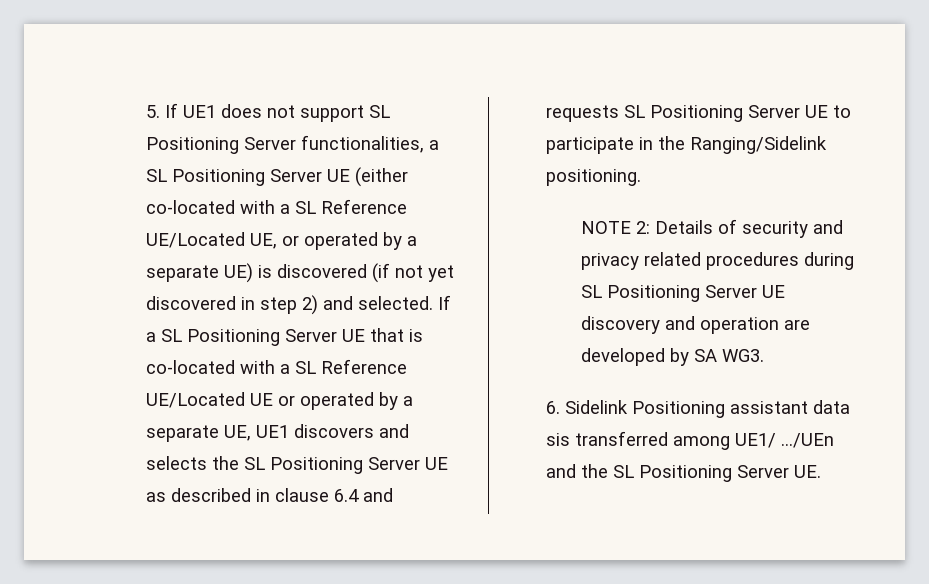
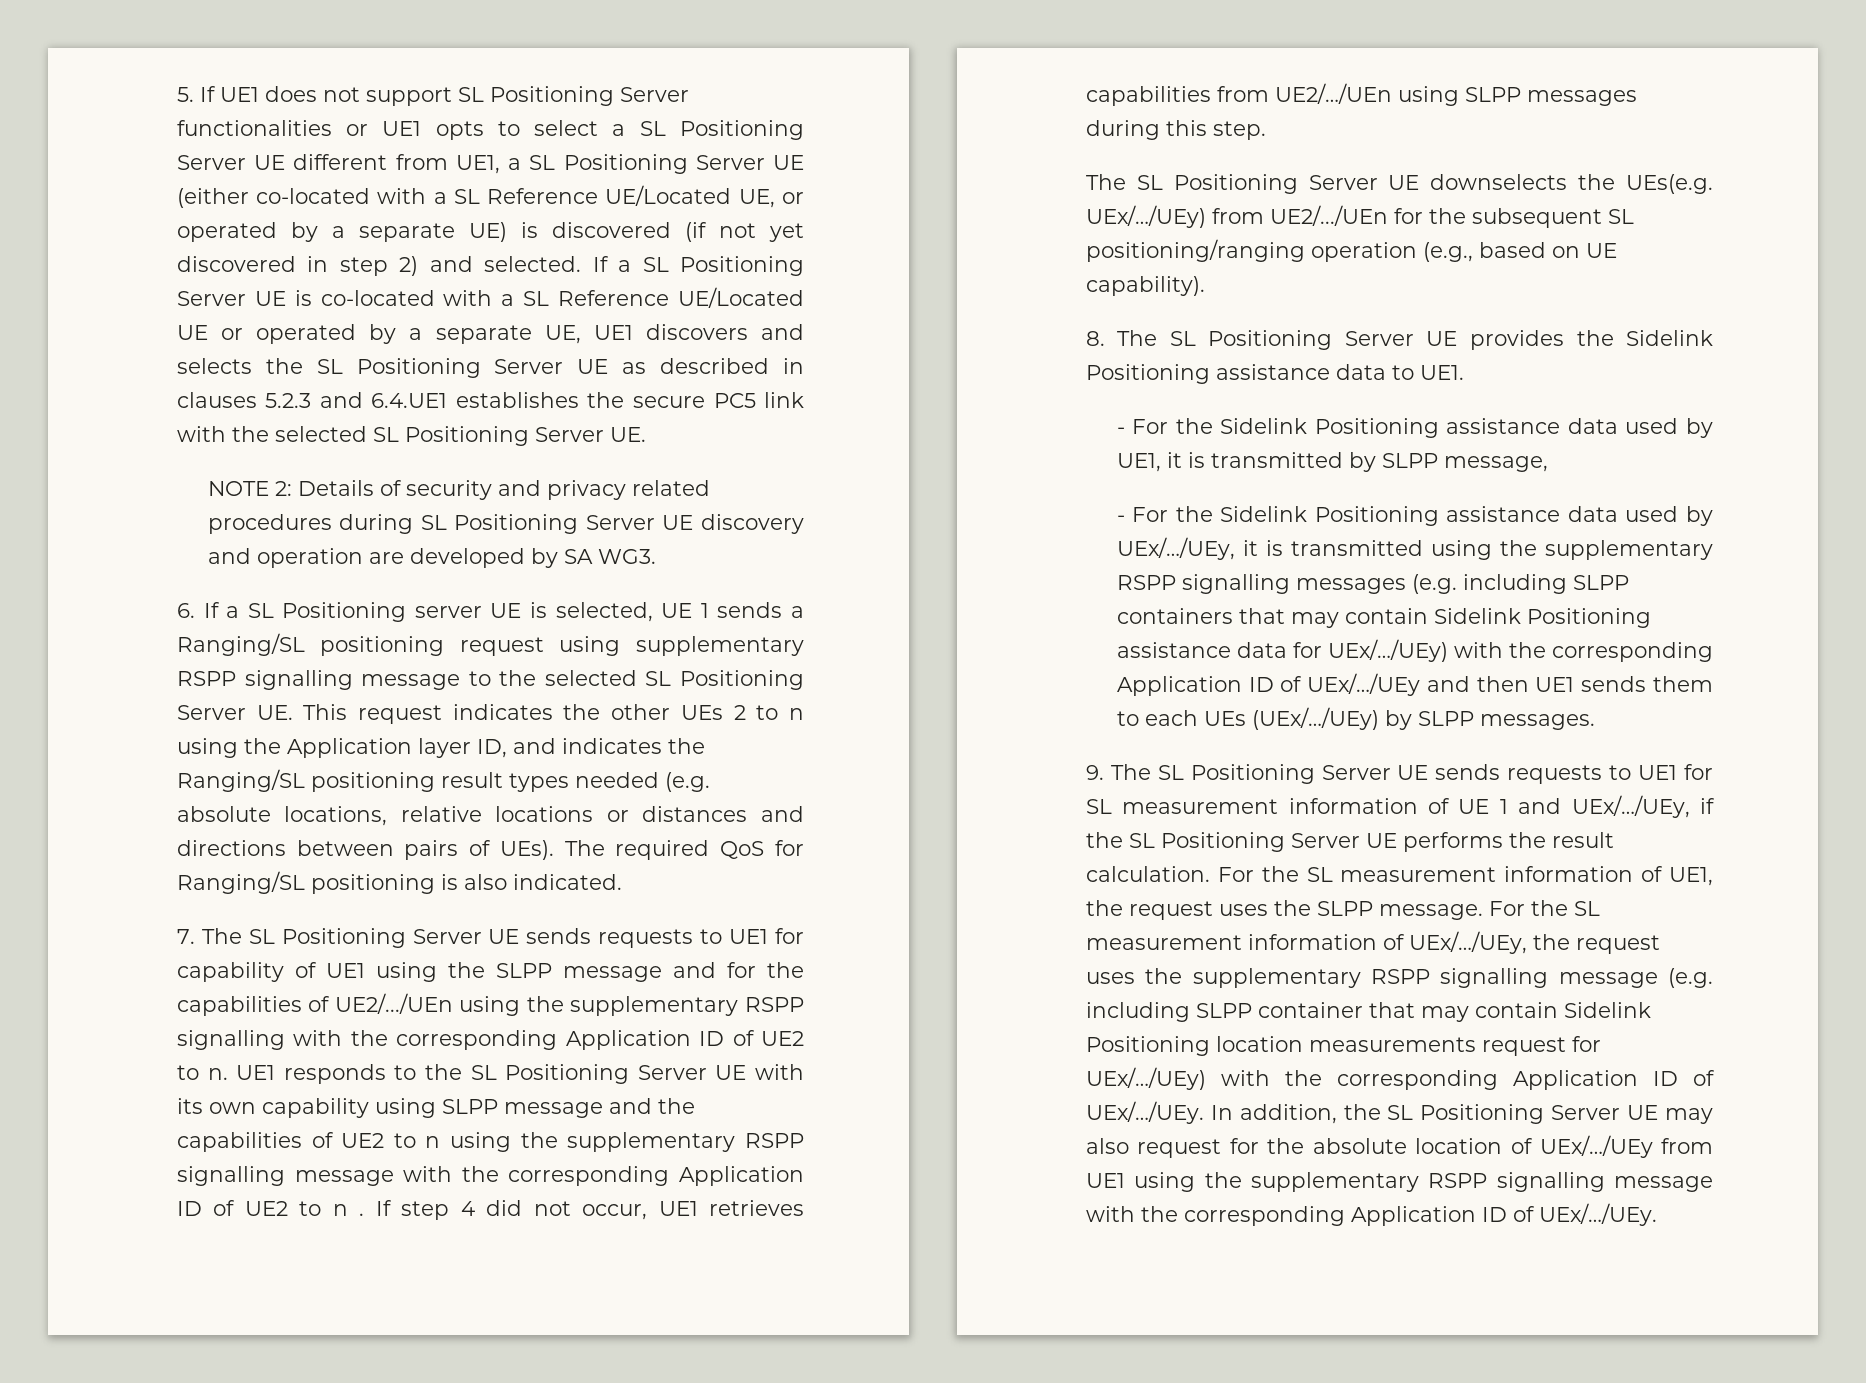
- 5. If UE1 does not support SL Positioning Server functionalities, a SL Positioning Server UE (either co-located with a SL Reference UE/Located UE, or operated by a separate UE) is discovered (if not yet discovered in step 2) and selected.
+ 5. If UE1 does not support SL Positioning Server functionalities or UE1 opts to select a SL Positioning Server UE different from UE1, a SL Positioning Server UE (either co-located with a SL Reference UE/Located UE, or operated by a separate UE) is discovered (if not yet discovered in step 2) and selected.
- If a SL Positioning Server UE that is co-located with a SL Reference UE/Located UE or operated by a separate UE, UE1 discovers and selects the SL Positioning Server UE as described in clause 6.4 and requests SL Positioning Server UE to participate in the Ranging/Sidelink positioning.
+ If a SL Positioning Server UE is co-located with a SL Reference UE/Located UE or operated by a separate UE, UE1 discovers and selects the SL Positioning Server UE as described in clauses 5.2.3 and 6.4.UE1 establishes the secure PC5 link with the selected SL Positioning Server UE.
- 6. Sidelink Positioning assistant data sis transferred among UE1/ .../UEn and the SL Positioning Server UE.
+ 6. If a SL Positioning server UE is selected, UE 1 sends a Ranging/SL positioning request using supplementary RSPP signalling message to the selected SL Positioning Server UE. This request indicates the other UEs 2 to n using the Application layer ID, and indicates the Ranging/SL positioning result types needed (e.g. absolute locations, relative locations or distances and directions between pairs of UEs). The required QoS for Ranging/SL positioning is also indicated.
+ 7. The SL Positioning Server UE sends requests to UE1 for capability of UE1 using the SLPP message and for the capabilities of UE2/.../UEn using the supplementary RSPP signalling with the corresponding Application ID of UE2 to n. UE1 responds to the SL Positioning Server UE with its own capability using SLPP message and the capabilities of UE2 to n using the supplementary RSPP signalling message with the corresponding Application ID of UE2 to n . If step 4 did not occur, UE1 retrieves capabilities from UE2/…/UEn using SLPP messages during this step.
+ The SL Positioning Server UE downselects the UEs(e.g. UEx/…/UEy) from UE2/.../UEn for the subsequent SL positioning/ranging operation (e.g., based on UE capability).
+ 8. The SL Positioning Server UE provides the Sidelink Positioning assistance data to UE1.
+ - For the Sidelink Positioning assistance data used by UE1, it is transmitted by SLPP message,
+ - For the Sidelink Positioning assistance data used by UEx/…/UEy, it is transmitted using the supplementary RSPP signalling messages (e.g. including SLPP containers that may contain Sidelink Positioning assistance data for UEx/…/UEy) with the corresponding Application ID of UEx/…/UEy and then UE1 sends them to each UEs (UEx/…/UEy) by SLPP messages.
+ 9. The SL Positioning Server UE sends requests to UE1 for SL measurement information of UE 1 and UEx/…/UEy, if the SL Positioning Server UE performs the result calculation. For the SL measurement information of UE1, the request uses the SLPP message. For the SL measurement information of UEx/…/UEy, the request uses the supplementary RSPP signalling message (e.g. including SLPP container that may contain Sidelink Positioning location measurements request for UEx/…/UEy) with the corresponding Application ID of UEx/…/UEy. In addition, the SL Positioning Server UE may also request for the absolute location of UEx/…/UEy from UE1 using the supplementary RSPP signalling message with the corresponding Application ID of UEx/…/UEy.

